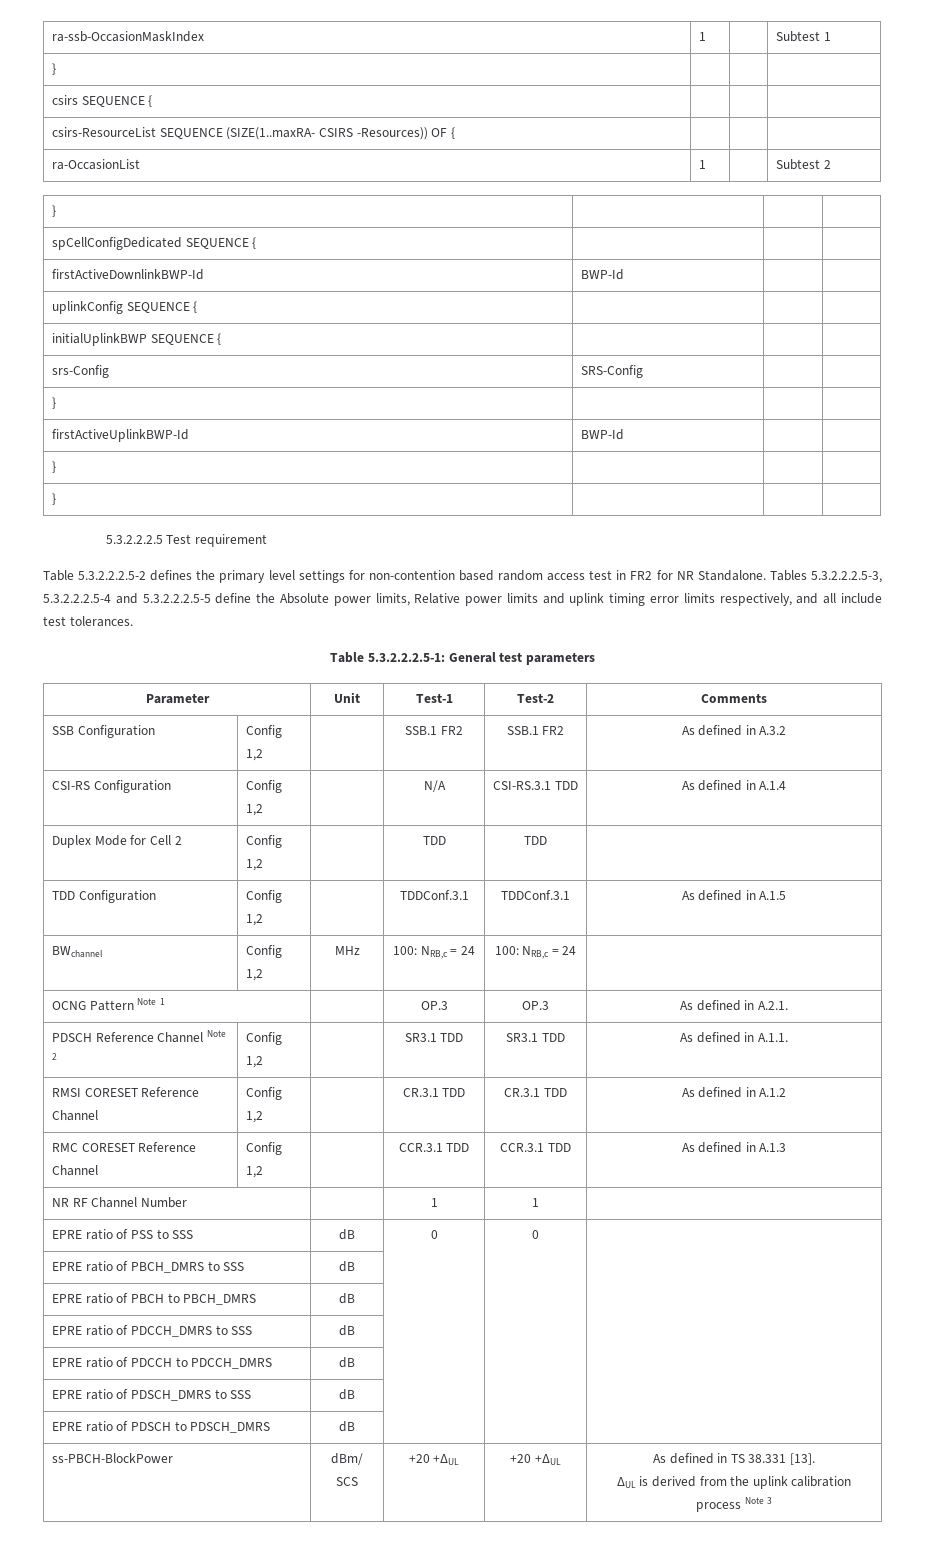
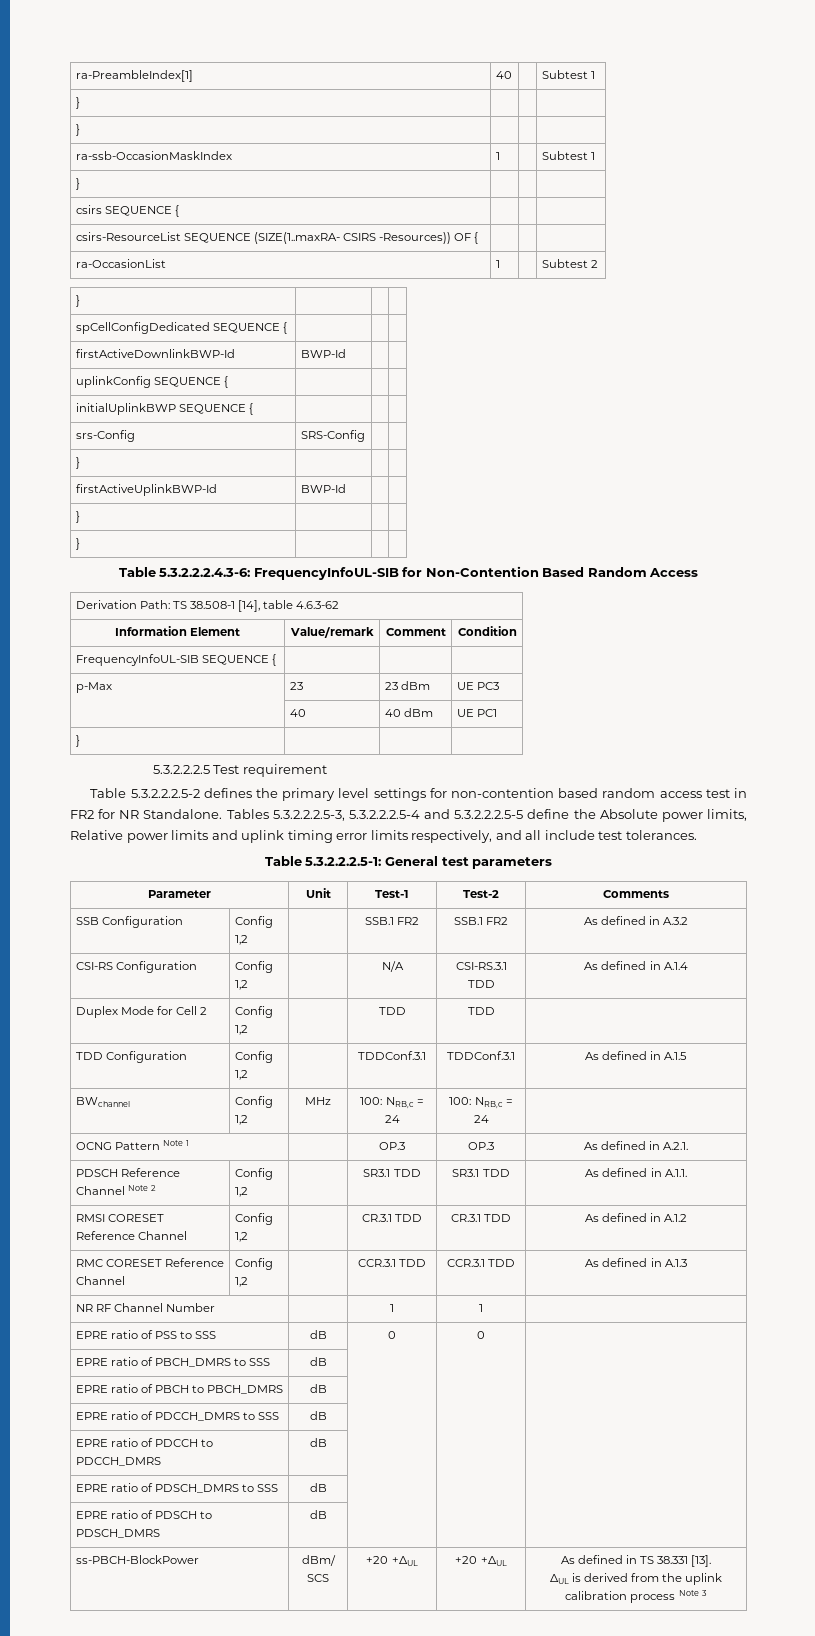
+ ra-PreambleIndex[1] | 40 | | Subtest 1
+ } | | |
+ } | | |
+ Table 5.3.2.2.2.4.3-6: FrequencyInfoUL-SIB for Non-Contention Based Random Access
+ Derivation Path: TS 38.508-1 [14], table 4.6.3-62
+ Information Element | Value/remark | Comment | Condition
+ FrequencyInfoUL-SIB SEQUENCE { | | |
+ p-Max | 23 | 23 dBm | UE PC3
+ | 40 | 40 dBm | UE PC1
+ } | | |

